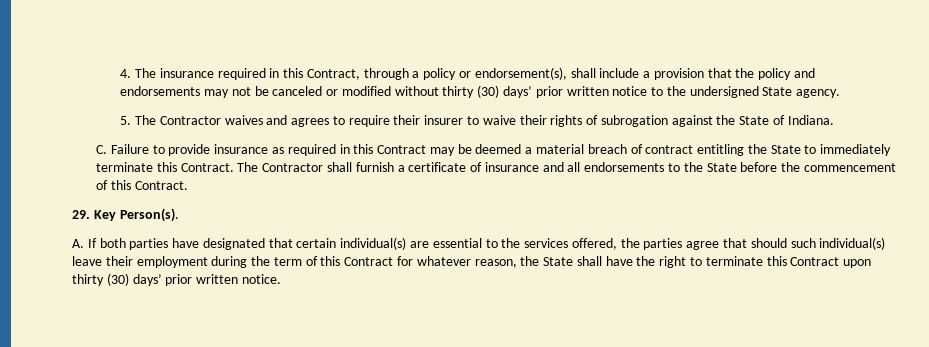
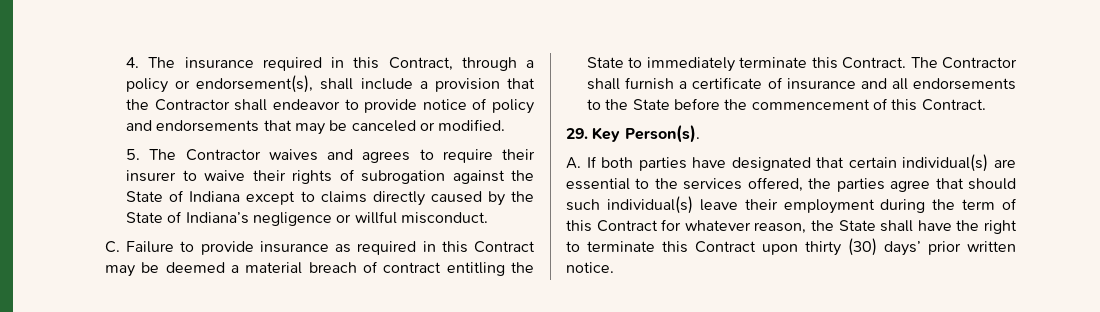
- 4. The insurance required in this Contract, through a policy or endorsement(s), shall include a provision that the policy and endorsements may not be canceled or modified without thirty (30) days’ prior written notice to the undersigned State agency.
+ 4. The insurance required in this Contract, through a policy or endorsement(s), shall include a provision that the Contractor shall endeavor to provide notice of policy and endorsements that may be canceled or modified.
- 5. The Contractor waives and agrees to require their insurer to waive their rights of subrogation against the State of Indiana.
+ 5. The Contractor waives and agrees to require their insurer to waive their rights of subrogation against the State of Indiana except to claims directly caused by the State of Indiana’s negligence or willful misconduct.

